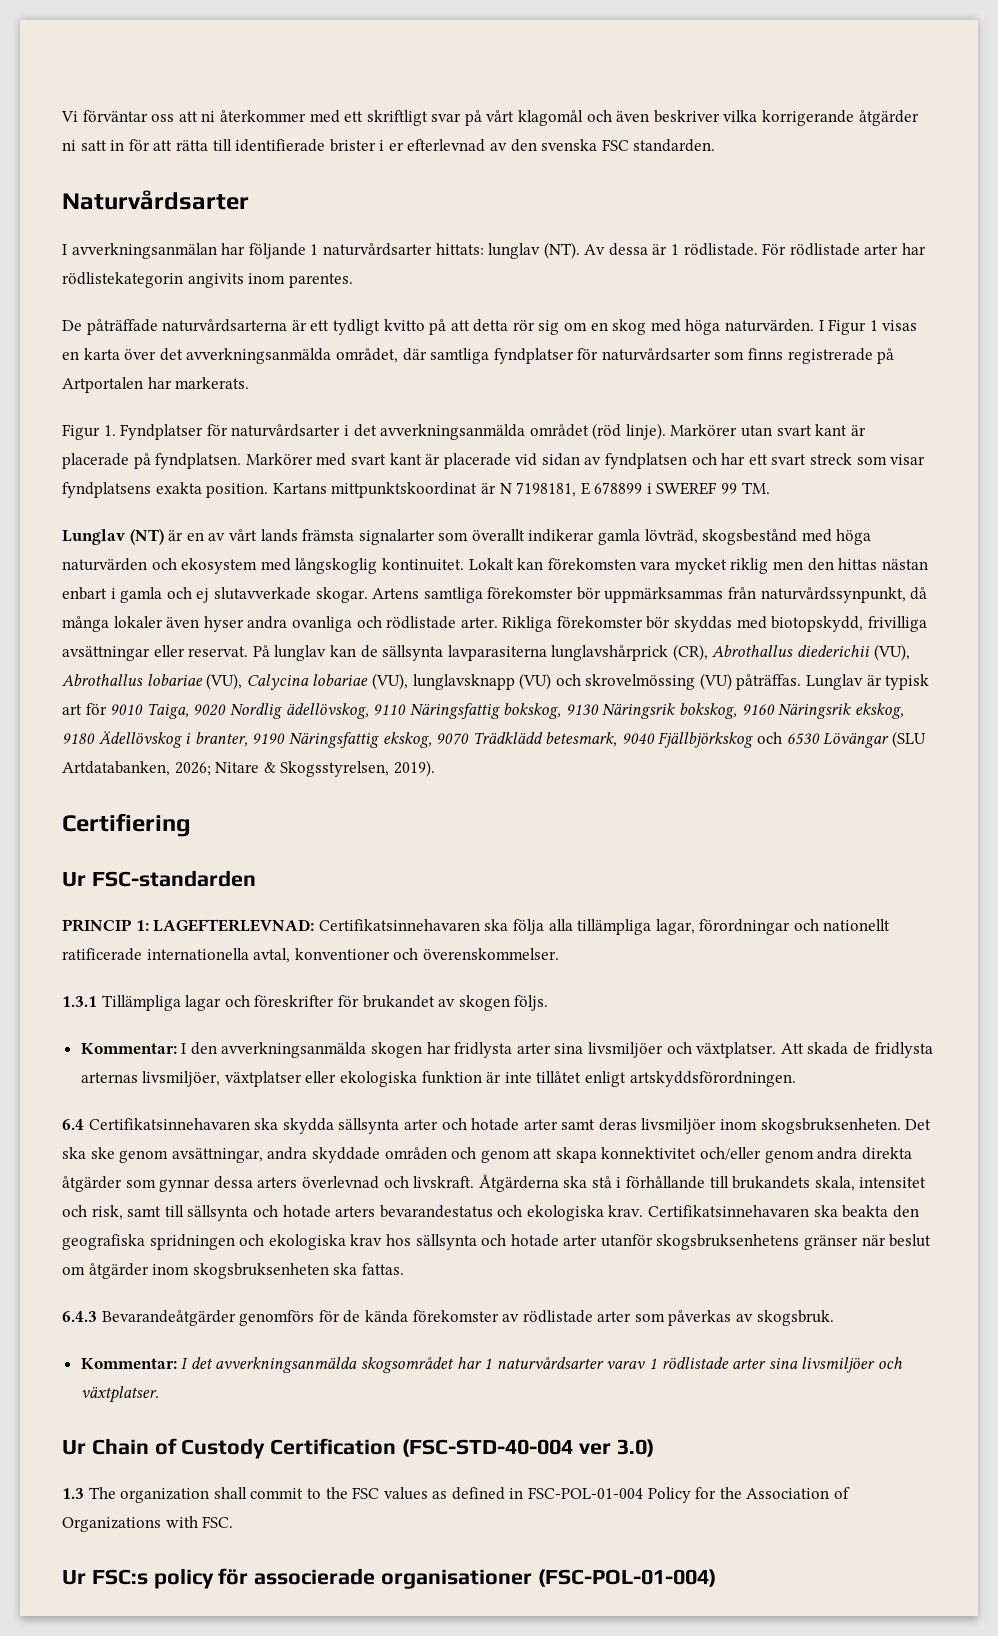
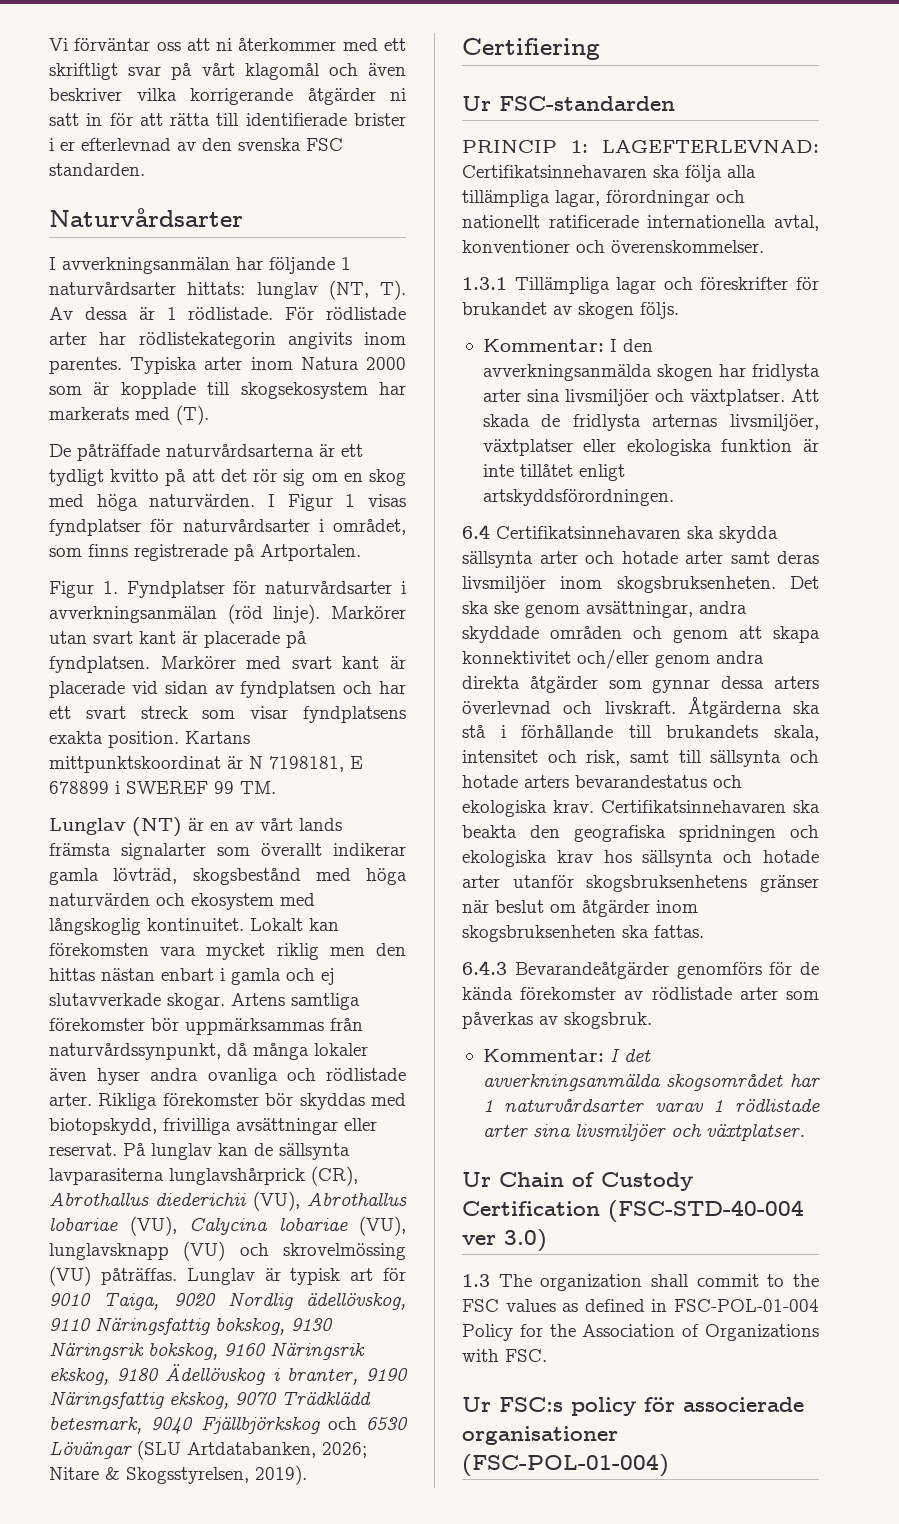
- I avverkningsanmälan har följande 1 naturvårdsarter hittats: lunglav (NT). Av dessa är 1 rödlistade.
+ I avverkningsanmälan har följande 1 naturvårdsarter hittats: lunglav (NT, T). Av dessa är 1 rödlistade.
+ Typiska arter inom Natura 2000 som är kopplade till skogsekosystem har markerats med (T).
- De påträffade naturvårdsarterna är ett tydligt kvitto på att detta rör sig om en skog med höga naturvärden.
+ De påträffade naturvårdsarterna är ett tydligt kvitto på att det rör sig om en skog med höga naturvärden.
- I Figur 1 visas en karta över det avverkningsanmälda området, där samtliga fyndplatser för naturvårdsarter som finns registrerade på Artportalen har markerats.
+ I Figur 1 visas fyndplatser för naturvårdsarter i området, som finns registrerade på Artportalen.
- Figur 1. Fyndplatser för naturvårdsarter i det avverkningsanmälda området (röd linje).
+ Figur 1. Fyndplatser för naturvårdsarter i avverkningsanmälan (röd linje).

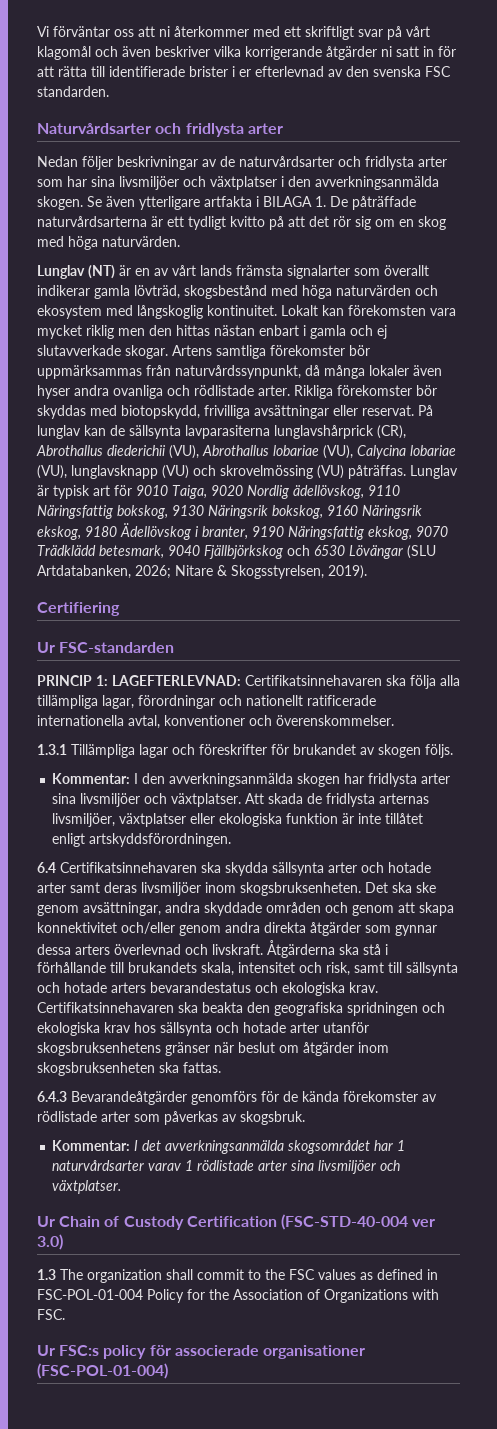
- Naturvårdsarter
- I avverkningsanmälan har följande 1 naturvårdsarter hittats: lunglav (NT, T). Av dessa är 1 rödlistade. För rödlistade arter har rödlistekategorin angivits inom parentes. Typiska arter inom Natura 2000 som är kopplade till skogsekosystem har markerats med (T).
- De påträffade naturvårdsarterna är ett tydligt kvitto på att det rör sig om en skog med höga naturvärden. I Figur 1 visas fyndplatser för naturvårdsarter i området, som finns registrerade på Artportalen.
- Figur 1. Fyndplatser för naturvårdsarter i avverkningsanmälan (röd linje). Markörer utan svart kant är placerade på fyndplatsen. Markörer med svart kant är placerade vid sidan av fyndplatsen och har ett svart streck som visar fyndplatsens exakta position. Kartans mittpunktskoordinat är N 7198181, E 678899 i SWEREF 99 TM.
+ Naturvårdsarter och fridlysta arter
+ Nedan följer beskrivningar av de naturvårdsarter och fridlysta arter som har sina livsmiljöer och växtplatser i den avverkningsanmälda skogen. Se även ytterligare artfakta i BILAGA 1. De påträffade naturvårdsarterna är ett tydligt kvitto på att det rör sig om en skog med höga naturvärden.

